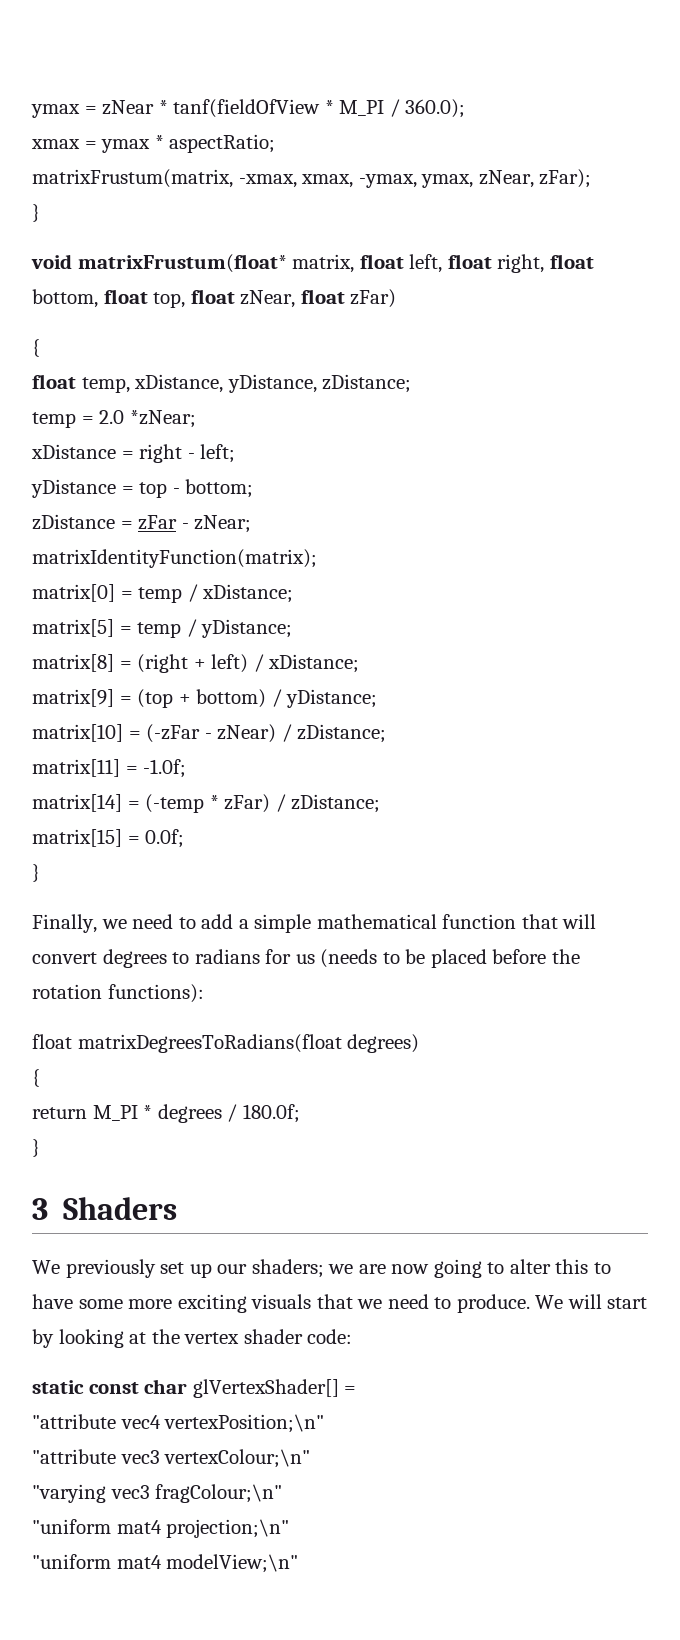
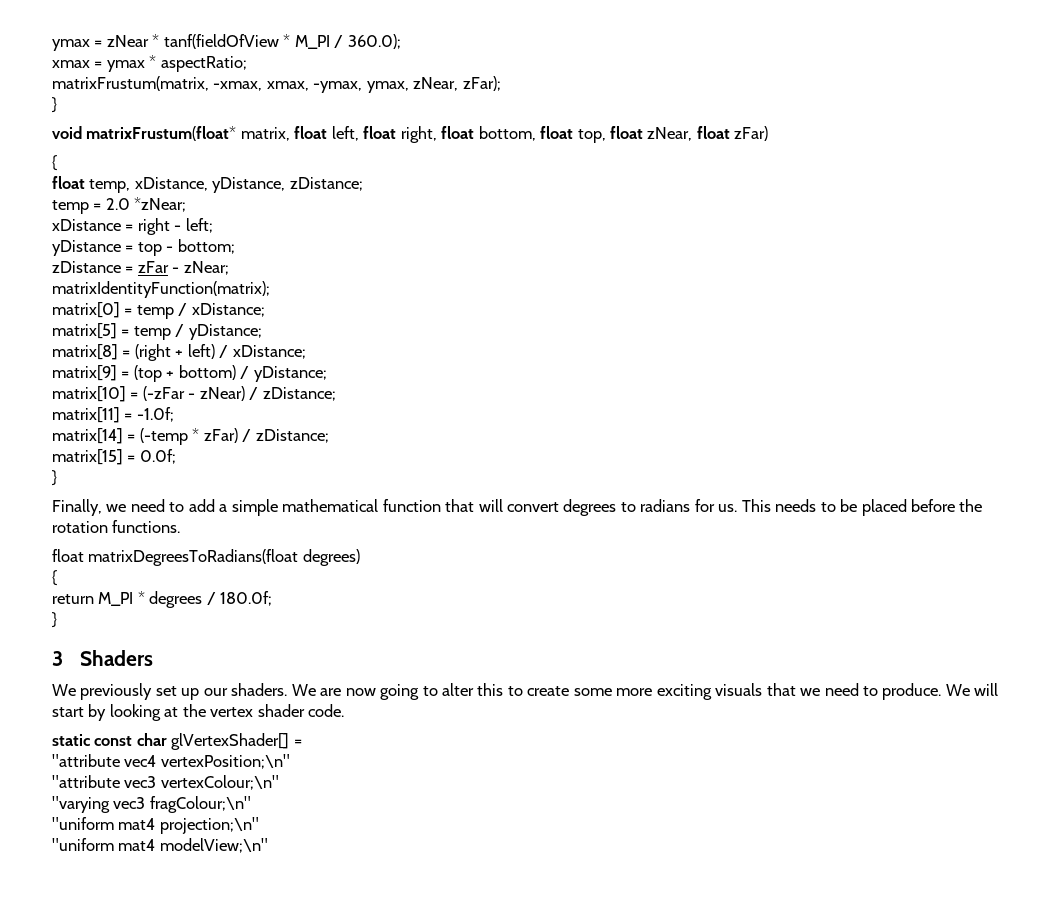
- Finally, we need to add a simple mathematical function that will convert degrees to radians for us (needs to be placed before the rotation functions):
+ Finally, we need to add a simple mathematical function that will convert degrees to radians for us. This needs to be placed before the rotation functions.
- We previously set up our shaders; we are now going to alter this to have some more exciting visuals that we need to produce.
+ We previously set up our shaders. We are now going to alter this to create some more exciting visuals that we need to produce.
- We will start by looking at the vertex shader code:
+ We will start by looking at the vertex shader code.

